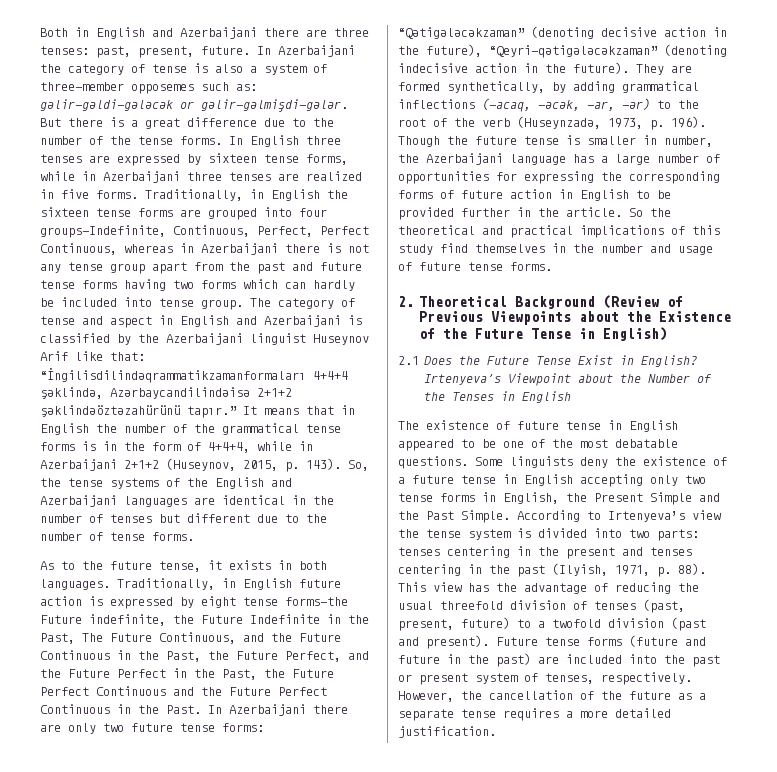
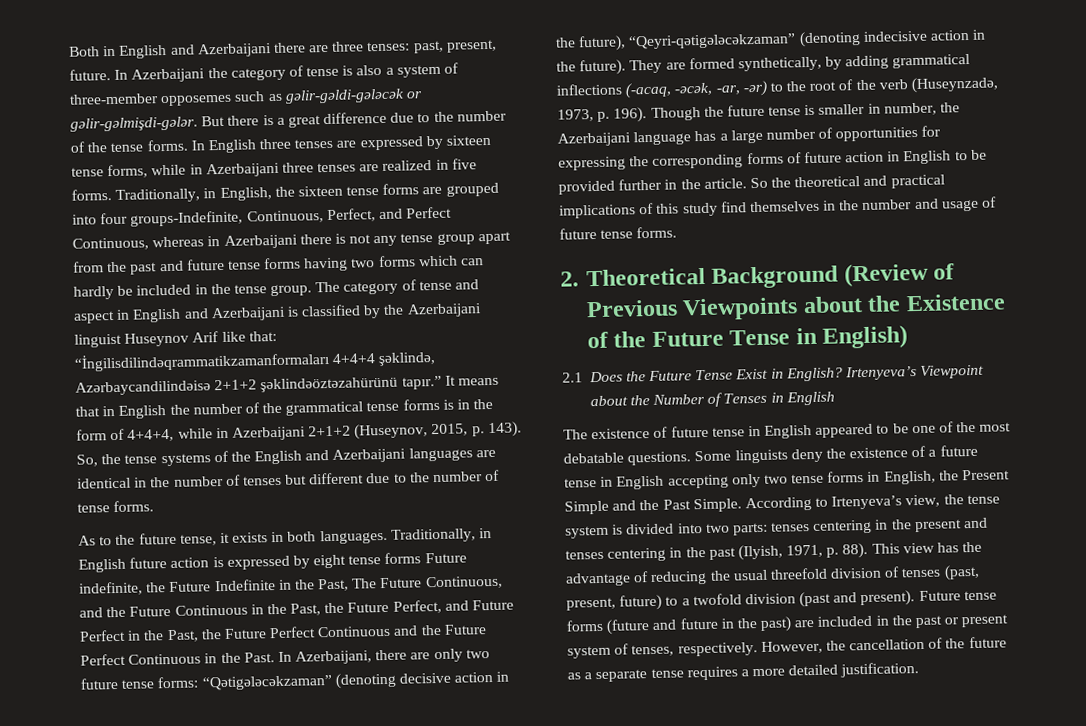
- In Azerbaijani the category of tense is also a system of three-member opposemes such as: gəlir-gəldi-gələcək or gəlir-gəlmişdi-gələr.
+ In Azerbaijani the category of tense is also a system of three-member opposemes such as gəlir-gəldi-gələcək or gəlir-gəlmişdi-gələr.
- Traditionally, in English the sixteen tense forms are grouped into four groups-Indefinite, Continuous, Perfect, Perfect Continuous, whereas in Azerbaijani there is not any tense group apart from the past and future tense forms having two forms which can hardly be included into tense group.
+ Traditionally, in English, the sixteen tense forms are grouped into four groups-Indefinite, Continuous, Perfect, and Perfect Continuous, whereas in Azerbaijani there is not any tense group apart from the past and future tense forms having two forms which can hardly be included in the tense group.
- Traditionally, in English future action is expressed by eight tense forms-the Future indefinite, the Future Indefinite in the Past, The Future Continuous, and the Future Continuous in the Past, the Future Perfect, and the Future Perfect in the Past, the Future Perfect Continuous and the Future Perfect Continuous in the Past.
+ Traditionally, in English future action is expressed by eight tense forms Future indefinite, the Future Indefinite in the Past, The Future Continuous, and the Future Continuous in the Past, the Future Perfect, and Future Perfect in the Past, the Future Perfect Continuous and the Future Perfect Continuous in the Past.
- In Azerbaijani there are only two future tense forms: “Qətigələcəkzaman” (denoting decisive action in the future), “Qeyri-qətigələcəkzaman” (denoting indecisive action in the future).
+ In Azerbaijani, there are only two future tense forms: “Qətigələcəkzaman” (denoting decisive action in the future), “Qeyri-qətigələcəkzaman” (denoting indecisive action in the future).
- Irtenyeva’s Viewpoint about the Number of the Tenses in English
+ Irtenyeva’s Viewpoint about the Number of Tenses in English
- According to Irtenyeva’s view the tense system is divided into two parts: tenses centering in the present and tenses centering in the past (Ilyish, 1971, p. 88).
+ According to Irtenyeva’s view, the tense system is divided into two parts: tenses centering in the present and tenses centering in the past (Ilyish, 1971, p. 88).
- Future tense forms (future and future in the past) are included into the past or present system of tenses, respectively.
+ Future tense forms (future and future in the past) are included in the past or present system of tenses, respectively.

